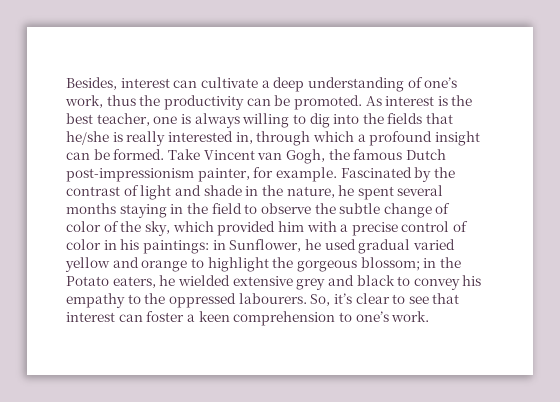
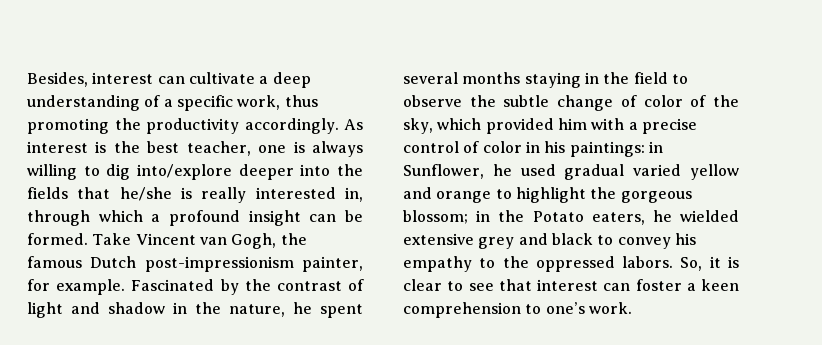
- Besides, interest can cultivate a deep understanding of one’s work, thus the productivity can be promoted.
+ Besides, interest can cultivate a deep understanding of a specific work, thus promoting the productivity accordingly.
- As interest is the best teacher, one is always willing to dig into the fields that he/she is really interested in, through which a profound insight can be formed.
+ As interest is the best teacher, one is always willing to dig into/explore deeper into the fields that he/she is really interested in, through which a profound insight can be formed.
- Fascinated by the contrast of light and shade in the nature, he spent several months staying in the field to observe the subtle change of color of the sky, which provided him with a precise control of color in his paintings:
+ Fascinated by the contrast of light and shadow in the nature, he spent several months staying in the field to observe the subtle change of color of the sky, which provided him with a precise control of color in his paintings:
- in the Potato eaters, he wielded extensive grey and black to convey his empathy to the oppressed labourers. So, it’s clear to see that interest can foster a keen comprehension to one’s work.
+ in the Potato eaters, he wielded extensive grey and black to convey his empathy to the oppressed labors. So, it is clear to see that interest can foster a keen comprehension to one’s work.

